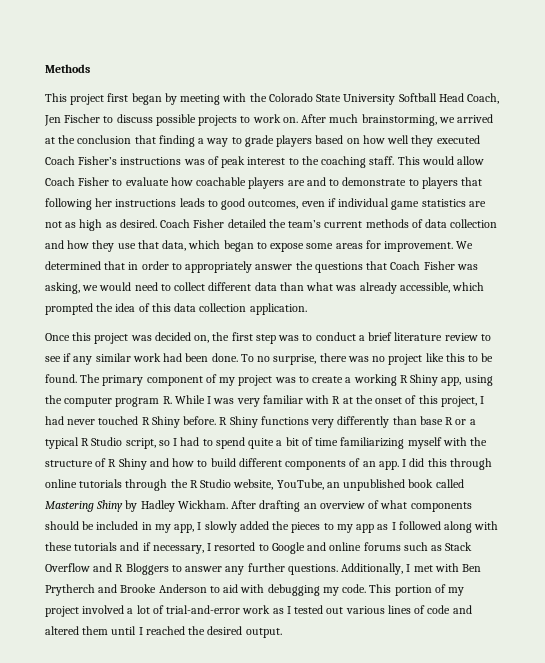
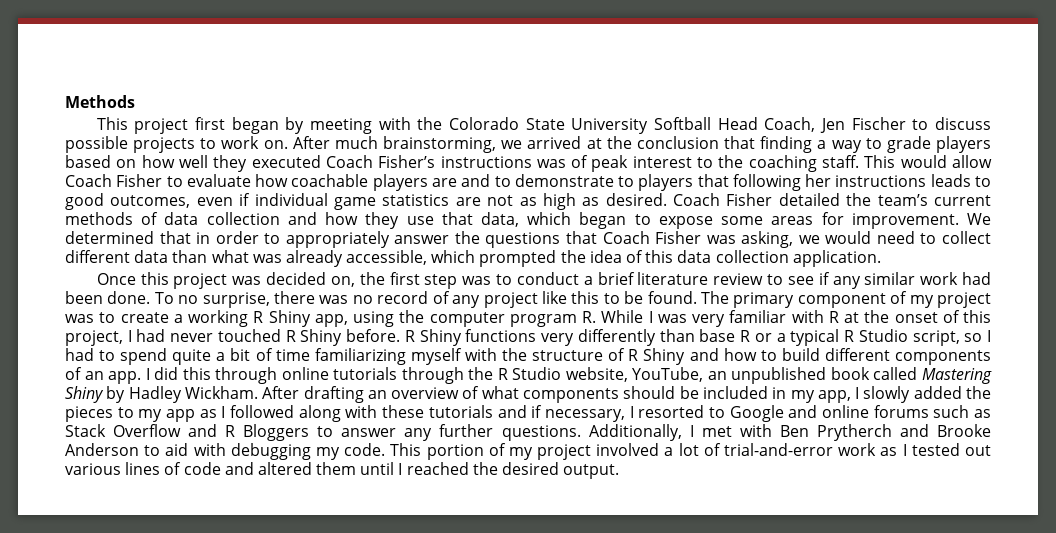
- To no surprise, there was no project like this to be found.
+ To no surprise, there was no record of any project like this to be found.

